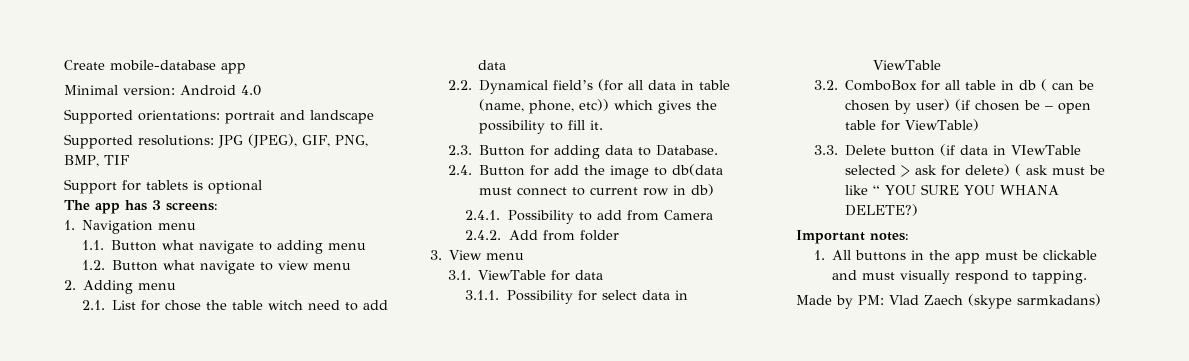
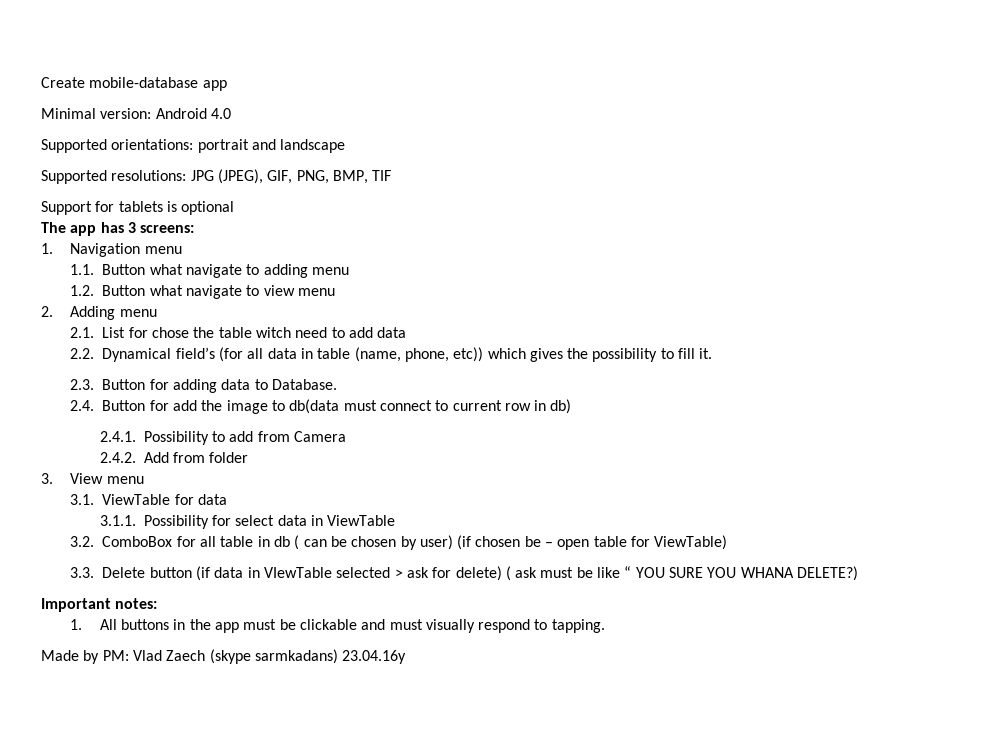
- Made by PM: Vlad Zaech (skype sarmkadans)
+ Made by PM: Vlad Zaech (skype sarmkadans) 23.04.16y

